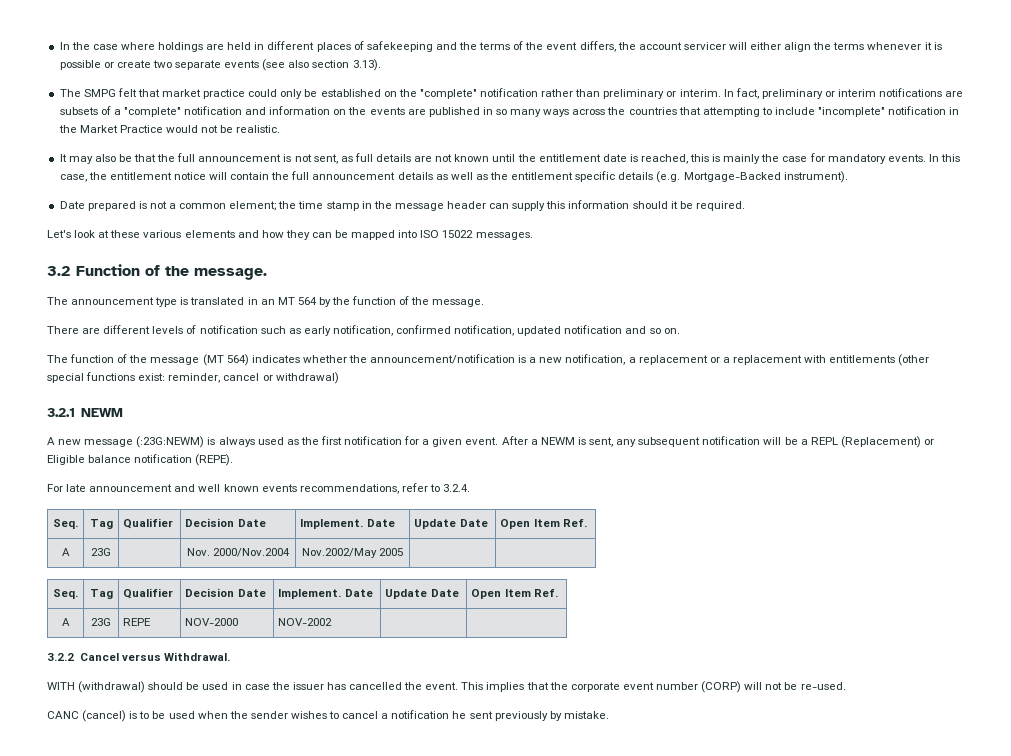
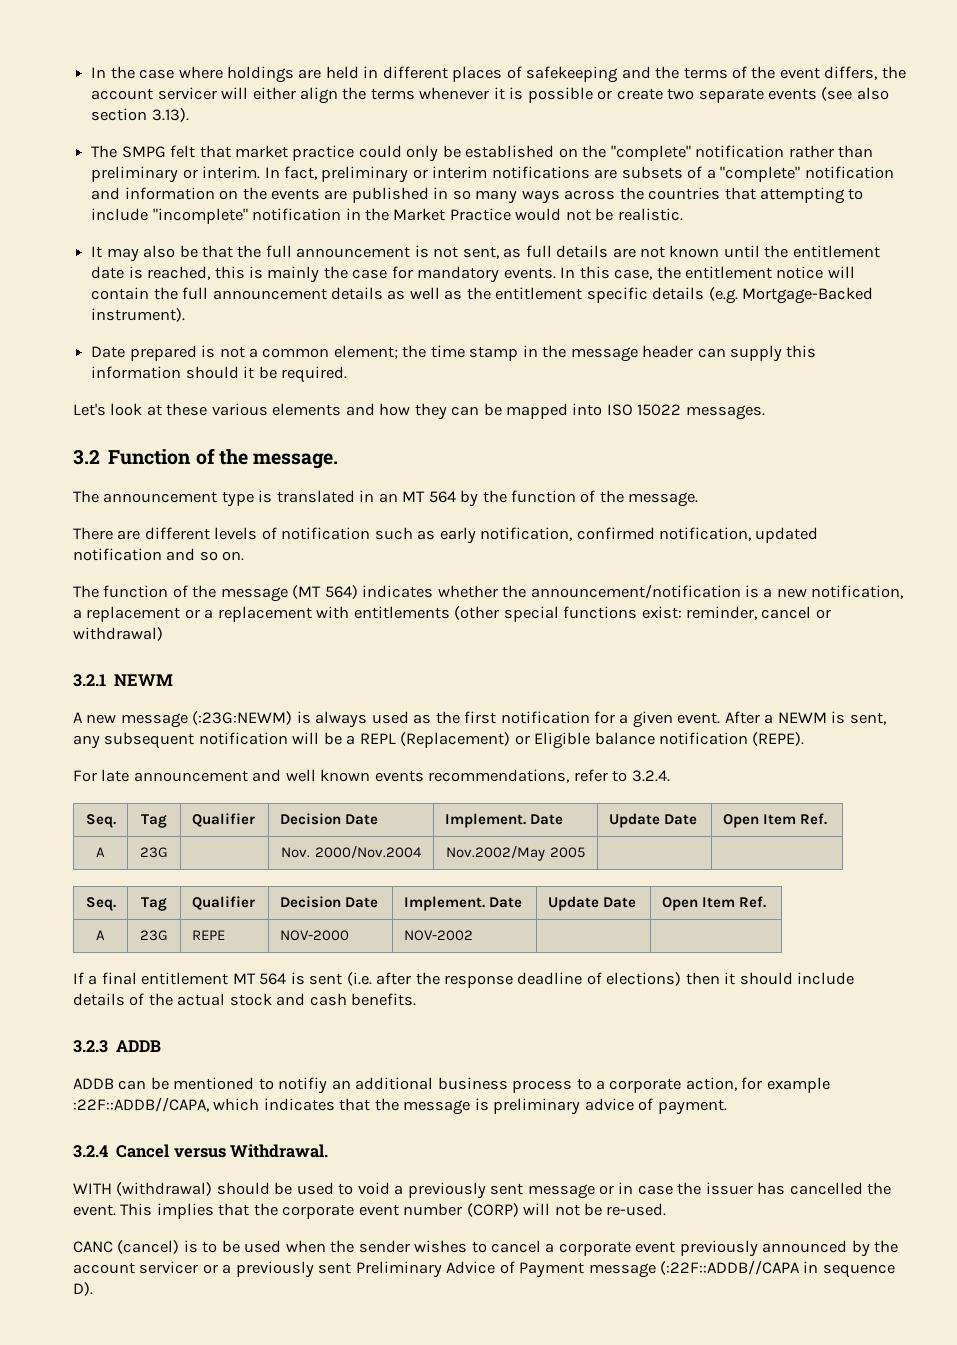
- 3.2.2 Cancel versus Withdrawal.
+ If a final entitlement MT 564 is sent (i.e. after the response deadline of elections) then it should include details of the actual stock and cash benefits.
+ 3.2.3 ADDB
+ ADDB can be mentioned to notifiy an additional business process to a corporate action, for example :22F::ADDB//CAPA, which indicates that the message is preliminary advice of payment.
+ 3.2.4 Cancel versus Withdrawal.
- WITH (withdrawal) should be used in case the issuer has cancelled the event.
+ WITH (withdrawal) should be used to void a previously sent message or in case the issuer has cancelled the event.
- CANC (cancel) is to be used when the sender wishes to cancel a notification he sent previously by mistake.
+ CANC (cancel) is to be used when the sender wishes to cancel a corporate event previously announced by the account servicer or a previously sent Preliminary Advice of Payment message (:22F::ADDB//CAPA in sequence D).

